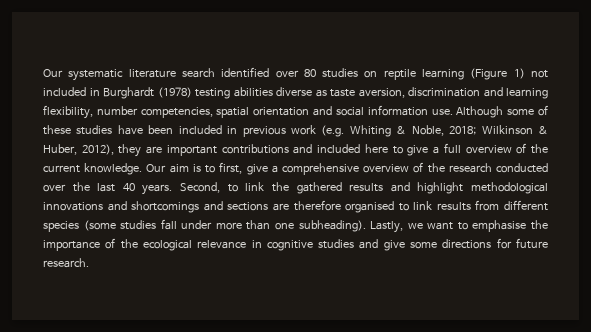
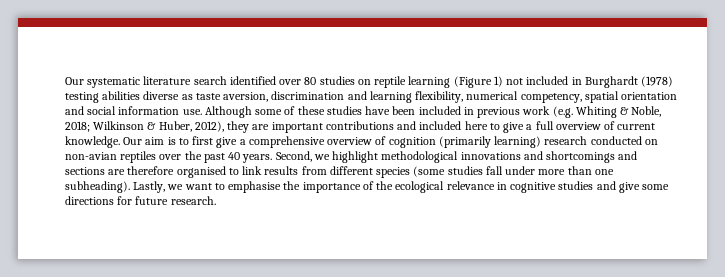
- Our systematic literature search identified over 80 studies on reptile learning (Figure 1) not included in Burghardt (1978) testing abilities diverse as taste aversion, discrimination and learning flexibility, number competencies, spatial orientation and social information use.
+ Our systematic literature search identified over 80 studies on reptile learning (Figure 1) not included in Burghardt (1978) testing abilities diverse as taste aversion, discrimination and learning flexibility, numerical competency, spatial orientation and social information use.
- Although some of these studies have been included in previous work (e.g. Whiting & Noble, 2018; Wilkinson & Huber, 2012), they are important contributions and included here to give a full overview of the current knowledge.
+ Although some of these studies have been included in previous work (e.g. Whiting & Noble, 2018; Wilkinson & Huber, 2012), they are important contributions and included here to give a full overview of current knowledge.
- Our aim is to first, give a comprehensive overview of the research conducted over the last 40 years.
+ Our aim is to first give a comprehensive overview of cognition (primarily learning) research conducted on non-avian reptiles over the past 40 years.
- Second, to link the gathered results and highlight methodological innovations and shortcomings and sections are therefore organised to link results from different species (some studies fall under more than one subheading).
+ Second, we highlight methodological innovations and shortcomings and sections are therefore organised to link results from different species (some studies fall under more than one subheading).

